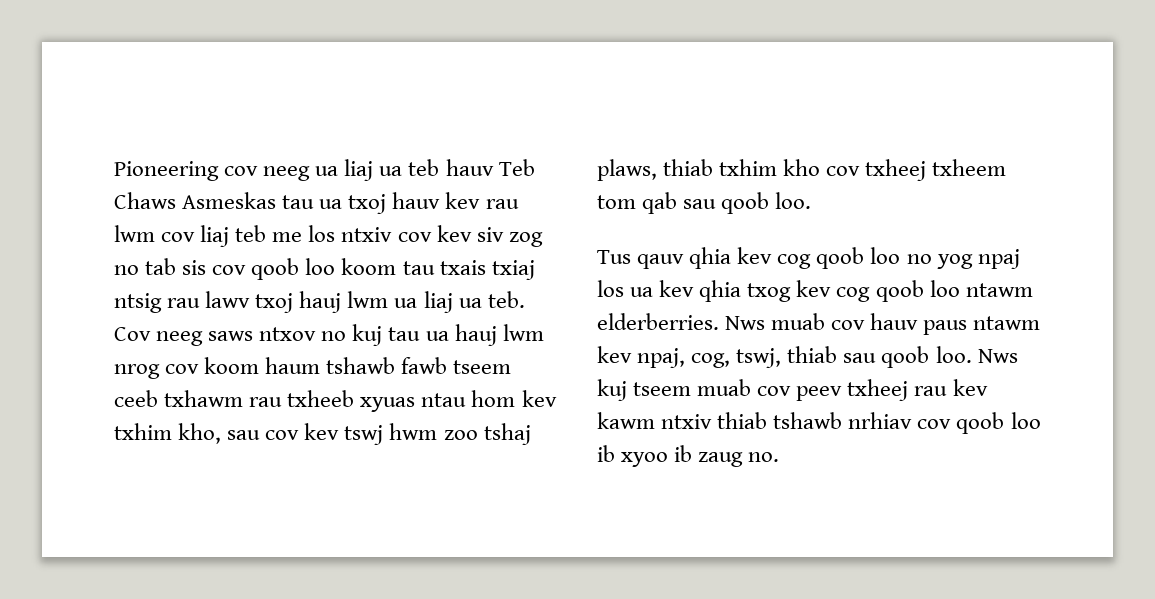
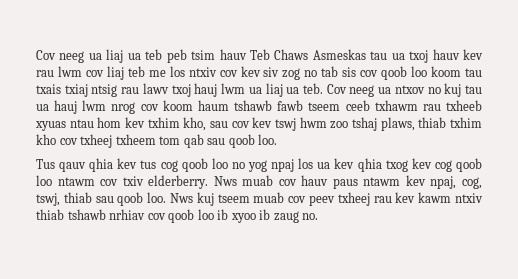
- Pioneering cov neeg ua liaj ua teb hauv Teb Chaws Asmeskas tau ua txoj hauv kev rau lwm cov liaj teb me los ntxiv cov kev siv zog no tab sis cov qoob loo koom tau txais txiaj ntsig rau lawv txoj hauj lwm ua liaj ua teb.
+ Cov neeg ua liaj ua teb peb tsim hauv Teb Chaws Asmeskas tau ua txoj hauv kev rau lwm cov liaj teb me los ntxiv cov kev siv zog no tab sis cov qoob loo koom tau txais txiaj ntsig rau lawv txoj hauj lwm ua liaj ua teb.
- Cov neeg saws ntxov no kuj tau ua hauj lwm nrog cov koom haum tshawb fawb tseem ceeb txhawm rau txheeb xyuas ntau hom kev txhim kho, sau cov kev tswj hwm zoo tshaj plaws, thiab txhim kho cov txheej txheem tom qab sau qoob loo.
+ Cov neeg ua ntxov no kuj tau ua hauj lwm nrog cov koom haum tshawb fawb tseem ceeb txhawm rau txheeb xyuas ntau hom kev txhim kho, sau cov kev tswj hwm zoo tshaj plaws, thiab txhim kho cov txheej txheem tom qab sau qoob loo.
- Tus qauv qhia kev cog qoob loo no yog npaj los ua kev qhia txog kev cog qoob loo ntawm elderberries.
+ Tus qauv qhia kev tus cog qoob loo no yog npaj los ua kev qhia txog kev cog qoob loo ntawm cov txiv elderberry.

